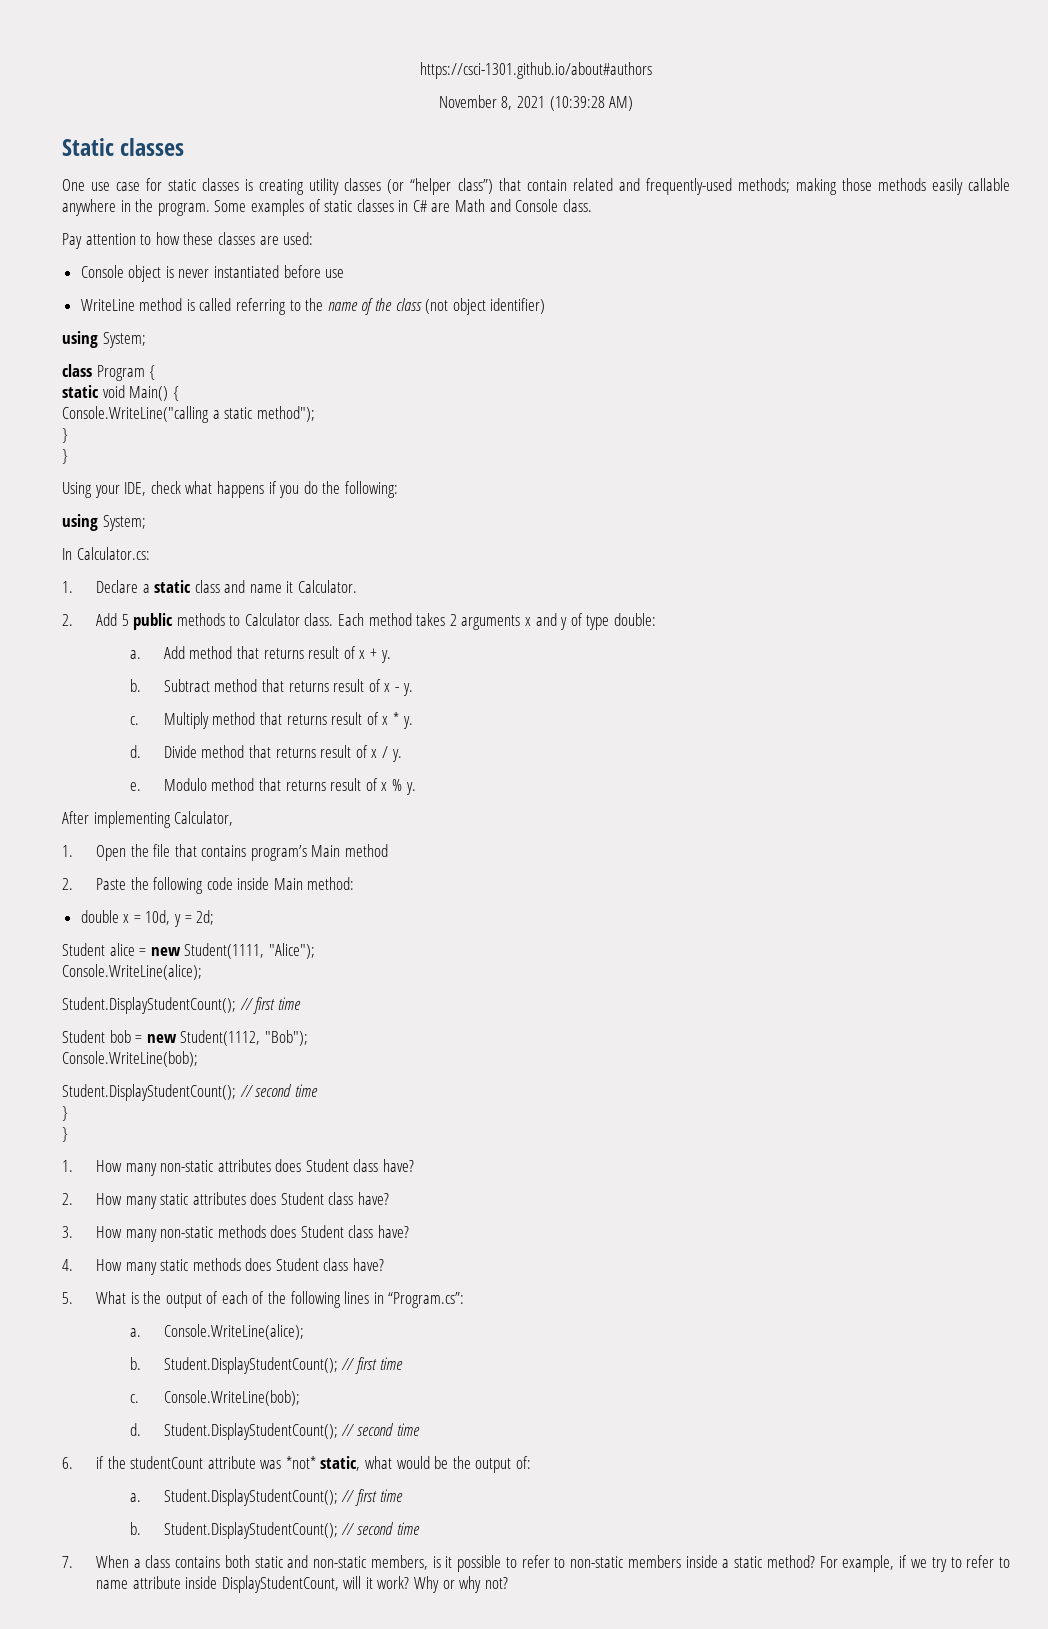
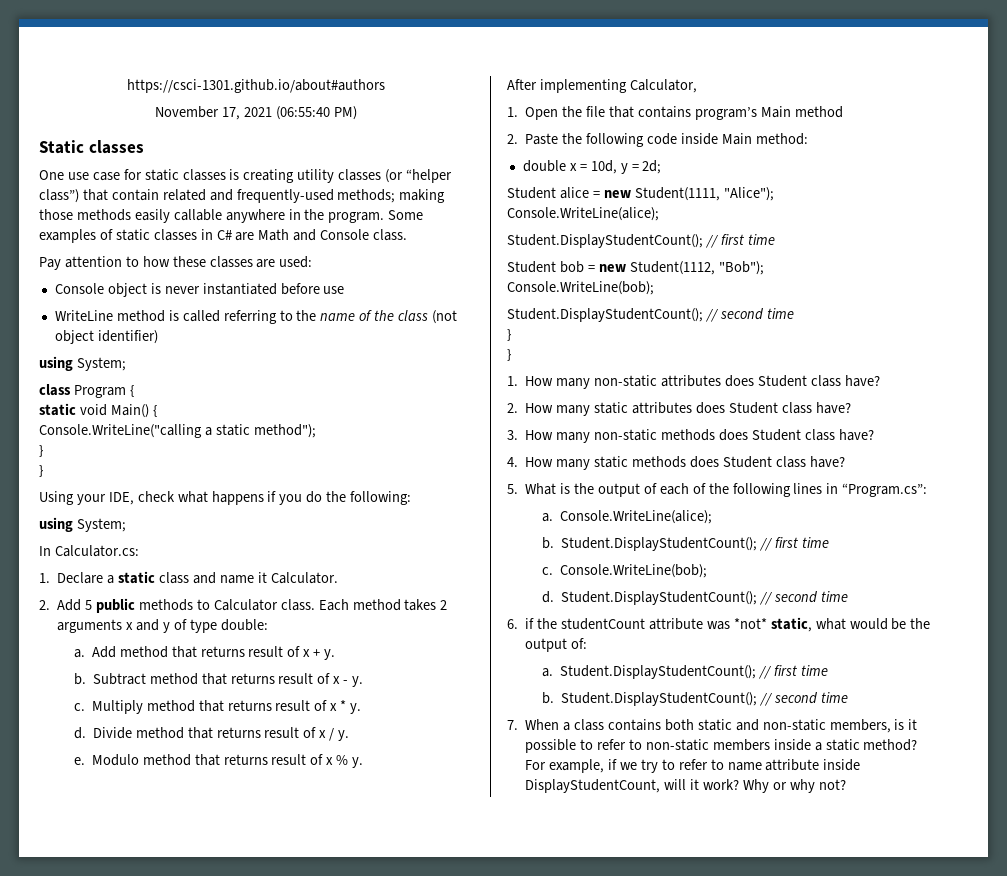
- November 8, 2021 (10:39:28 AM)
+ November 17, 2021 (06:55:40 PM)

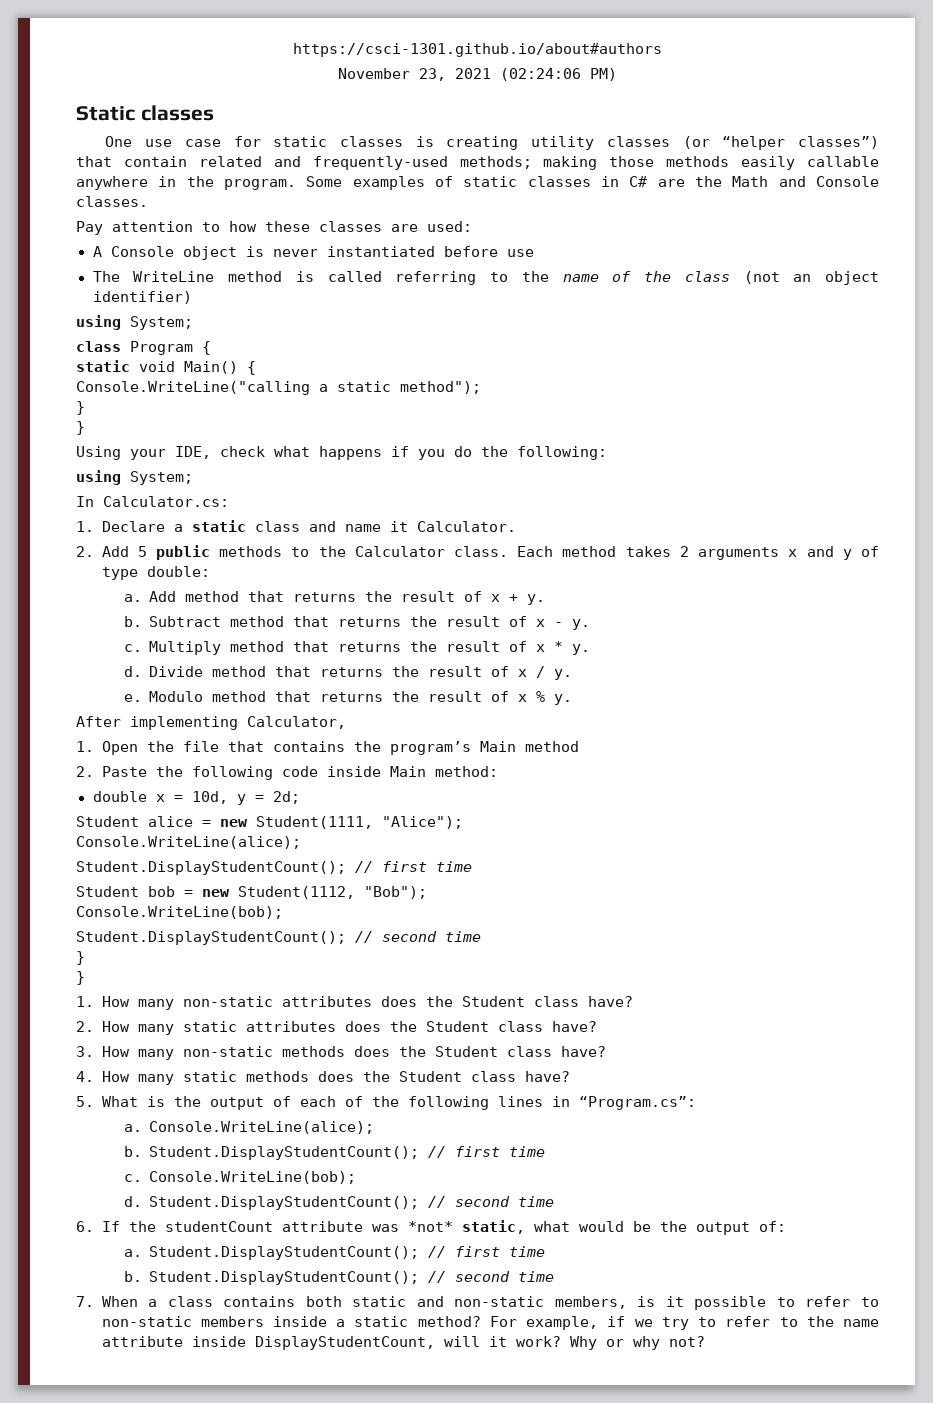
- November 17, 2021 (06:55:40 PM)
+ November 23, 2021 (02:24:06 PM)
- One use case for static classes is creating utility classes (or “helper class”) that contain related and frequently-used methods; making those methods easily callable anywhere in the program.
+ One use case for static classes is creating utility classes (or “helper classes”) that contain related and frequently-used methods; making those methods easily callable anywhere in the program.
- Some examples of static classes in C# are Math and Console class.
+ Some examples of static classes in C# are the Math and Console classes.
- Console object is never instantiated before use
+ A Console object is never instantiated before use
- WriteLine method is called referring to the name of the class (not object identifier)
+ The WriteLine method is called referring to the name of the class (not an object identifier)
- 2. Add 5 public methods to Calculator class.
+ 2. Add 5 public methods to the Calculator class.
- Add method that returns result of x + y.
+ Add method that returns the result of x + y.
- Subtract method that returns result of x - y.
+ Subtract method that returns the result of x - y.
- Multiply method that returns result of x * y.
+ Multiply method that returns the result of x * y.
- Divide method that returns result of x / y.
+ Divide method that returns the result of x / y.
- Modulo method that returns result of x % y.
+ Modulo method that returns the result of x % y.
- 1. Open the file that contains program’s Main method
+ 1. Open the file that contains the program’s Main method
- 1. How many non-static attributes does Student class have?
+ 1. How many non-static attributes does the Student class have?
- 2. How many static attributes does Student class have?
+ 2. How many static attributes does the Student class have?
- 3. How many non-static methods does Student class have?
+ 3. How many non-static methods does the Student class have?
- 4. How many static methods does Student class have?
+ 4. How many static methods does the Student class have?
- 6. if the studentCount attribute was *not* static, what would be the output of:
+ 6. If the studentCount attribute was *not* static, what would be the output of:
- For example, if we try to refer to name attribute inside DisplayStudentCount, will it work?
+ For example, if we try to refer to the name attribute inside DisplayStudentCount, will it work?

